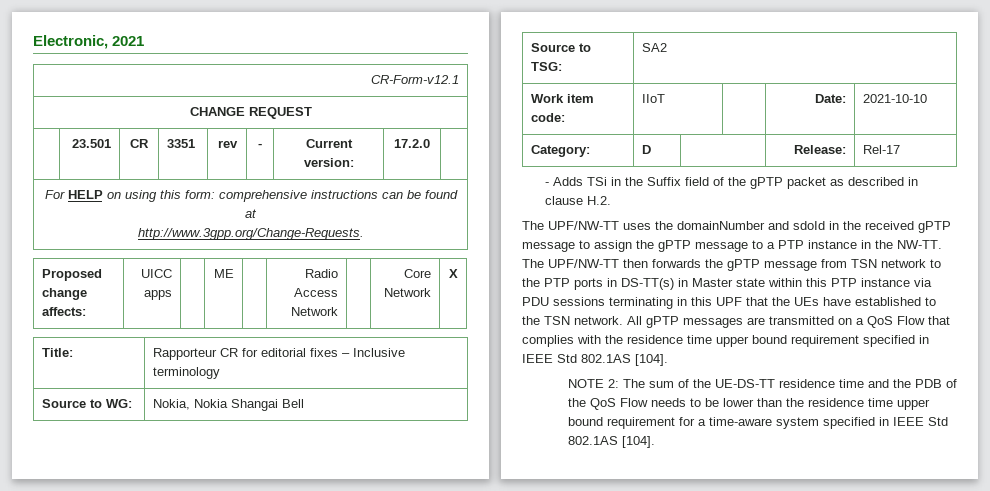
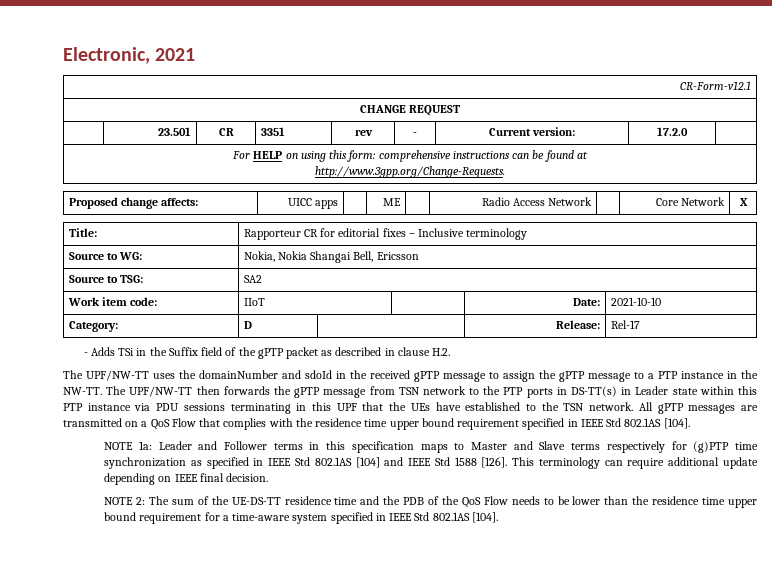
- Source to WG: | Nokia, Nokia Shangai Bell
+ Source to WG: | Nokia, Nokia Shangai Bell, Ericsson
- The UPF/NW-TT then forwards the gPTP message from TSN network to the PTP ports in DS-TT(s) in Master state within this PTP instance via PDU sessions terminating in this UPF that the UEs have established to the TSN network.
+ The UPF/NW-TT then forwards the gPTP message from TSN network to the PTP ports in DS-TT(s) in Leader state within this PTP instance via PDU sessions terminating in this UPF that the UEs have established to the TSN network.
+ NOTE 1a: Leader and Follower terms in this specification maps to Master and Slave terms respectively for (g)PTP time synchronization as specified in IEEE Std 802.1AS [104] and IEEE Std 1588 [126]. This terminology can require additional update depending on IEEE final decision.

